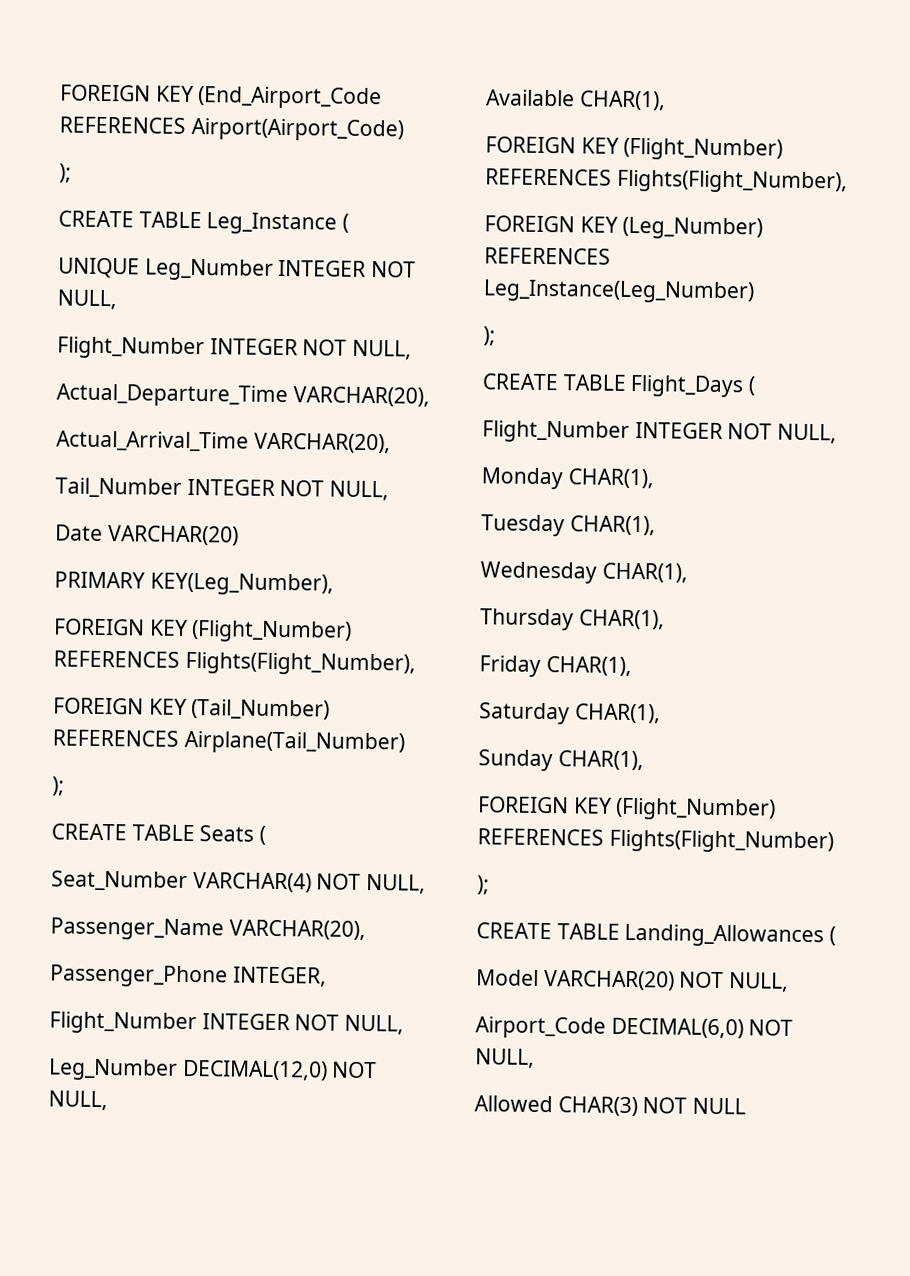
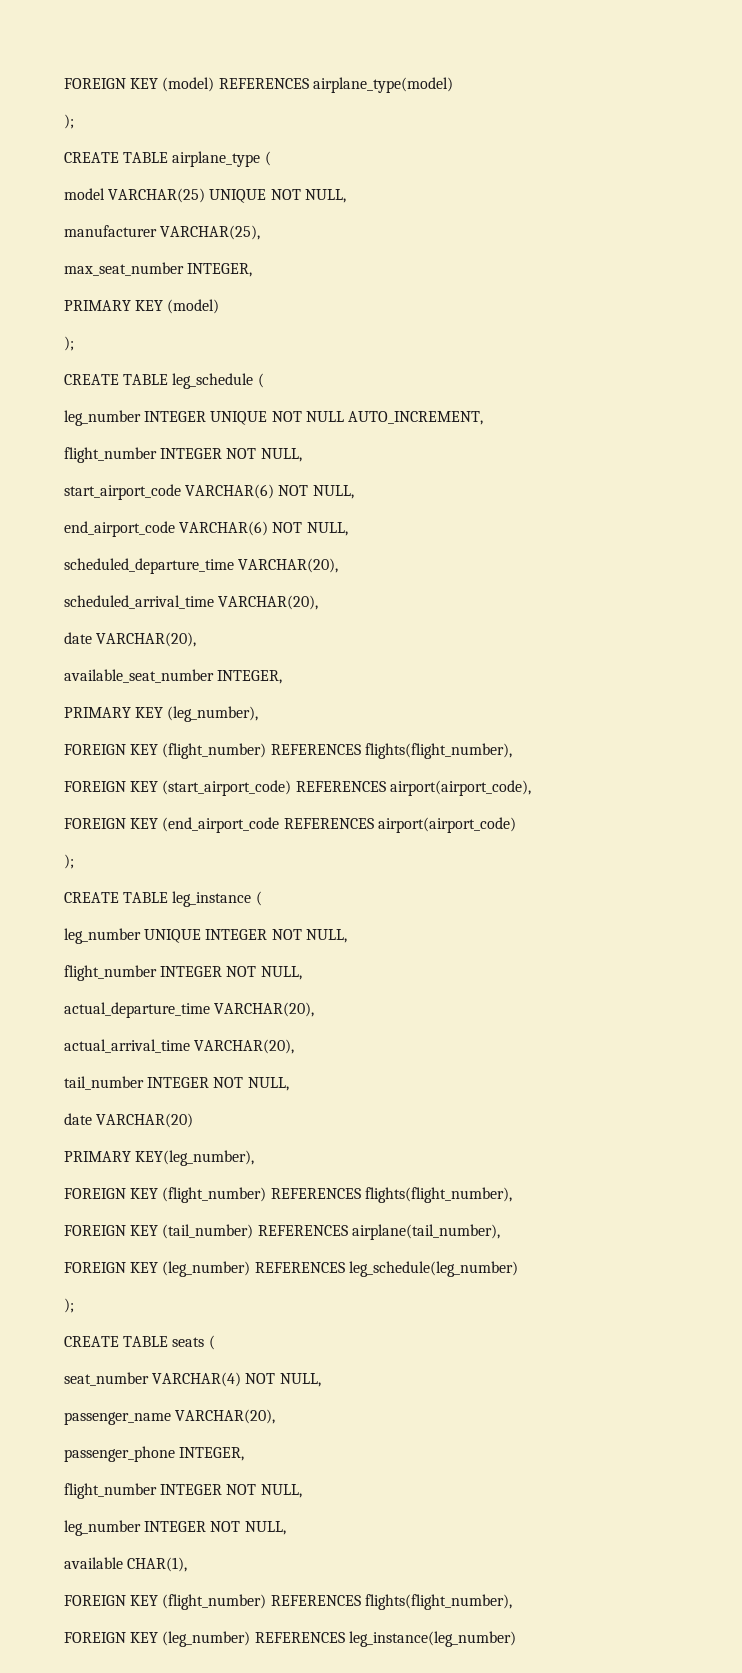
- FOREIGN KEY (End_Airport_Code REFERENCES Airport(Airport_Code)
+ FOREIGN KEY (model) REFERENCES airplane_type(model)
  );
- CREATE TABLE Leg_Instance (
- UNIQUE Leg_Number INTEGER NOT NULL,
- Flight_Number INTEGER NOT NULL,
- Actual_Departure_Time VARCHAR(20),
- Actual_Arrival_Time VARCHAR(20),
- Tail_Number INTEGER NOT NULL,
- Date VARCHAR(20)
- PRIMARY KEY(Leg_Number),
- FOREIGN KEY (Flight_Number) REFERENCES Flights(Flight_Number),
- FOREIGN KEY (Tail_Number) REFERENCES Airplane(Tail_Number)
+ CREATE TABLE airplane_type (
+ model VARCHAR(25) UNIQUE NOT NULL,
+ manufacturer VARCHAR(25),
+ max_seat_number INTEGER,
+ PRIMARY KEY (model)
  );
- CREATE TABLE Seats (
- Seat_Number VARCHAR(4) NOT NULL,
- Passenger_Name VARCHAR(20),
- Passenger_Phone INTEGER,
- Flight_Number INTEGER NOT NULL,
- Leg_Number DECIMAL(12,0) NOT NULL,
- Available CHAR(1),
- FOREIGN KEY (Flight_Number) REFERENCES Flights(Flight_Number),
- FOREIGN KEY (Leg_Number) REFERENCES Leg_Instance(Leg_Number)
+ CREATE TABLE leg_schedule (
+ leg_number INTEGER UNIQUE NOT NULL AUTO_INCREMENT,
+ flight_number INTEGER NOT NULL,
+ start_airport_code VARCHAR(6) NOT NULL,
+ end_airport_code VARCHAR(6) NOT NULL,
+ scheduled_departure_time VARCHAR(20),
+ scheduled_arrival_time VARCHAR(20),
+ date VARCHAR(20),
+ available_seat_number INTEGER,
+ PRIMARY KEY (leg_number),
+ FOREIGN KEY (flight_number) REFERENCES flights(flight_number),
+ FOREIGN KEY (start_airport_code) REFERENCES airport(airport_code),
+ FOREIGN KEY (end_airport_code REFERENCES airport(airport_code)
  );
- CREATE TABLE Flight_Days (
- Flight_Number INTEGER NOT NULL,
- Monday CHAR(1),
- Tuesday CHAR(1),
- Wednesday CHAR(1),
- Thursday CHAR(1),
- Friday CHAR(1),
- Saturday CHAR(1),
- Sunday CHAR(1),
- FOREIGN KEY (Flight_Number) REFERENCES Flights(Flight_Number)
+ CREATE TABLE leg_instance (
+ leg_number UNIQUE INTEGER NOT NULL,
+ flight_number INTEGER NOT NULL,
+ actual_departure_time VARCHAR(20),
+ actual_arrival_time VARCHAR(20),
+ tail_number INTEGER NOT NULL,
+ date VARCHAR(20)
+ PRIMARY KEY(leg_number),
+ FOREIGN KEY (flight_number) REFERENCES flights(flight_number),
+ FOREIGN KEY (tail_number) REFERENCES airplane(tail_number),
+ FOREIGN KEY (leg_number) REFERENCES leg_schedule(leg_number)
  );
- CREATE TABLE Landing_Allowances (
- Model VARCHAR(20) NOT NULL,
- Airport_Code DECIMAL(6,0) NOT NULL,
- Allowed CHAR(3) NOT NULL
+ CREATE TABLE seats (
+ seat_number VARCHAR(4) NOT NULL,
+ passenger_name VARCHAR(20),
+ passenger_phone INTEGER,
+ flight_number INTEGER NOT NULL,
+ leg_number INTEGER NOT NULL,
+ available CHAR(1),
+ FOREIGN KEY (flight_number) REFERENCES flights(flight_number),
+ FOREIGN KEY (leg_number) REFERENCES leg_instance(leg_number)

